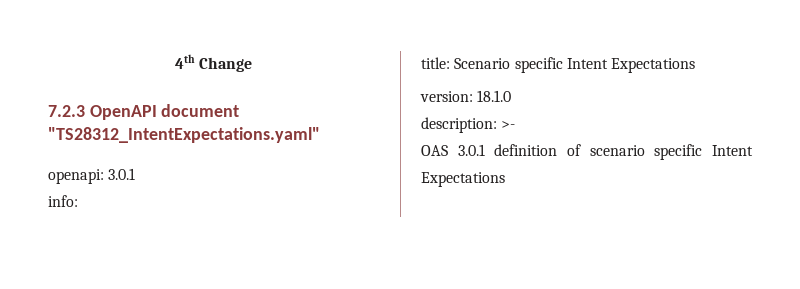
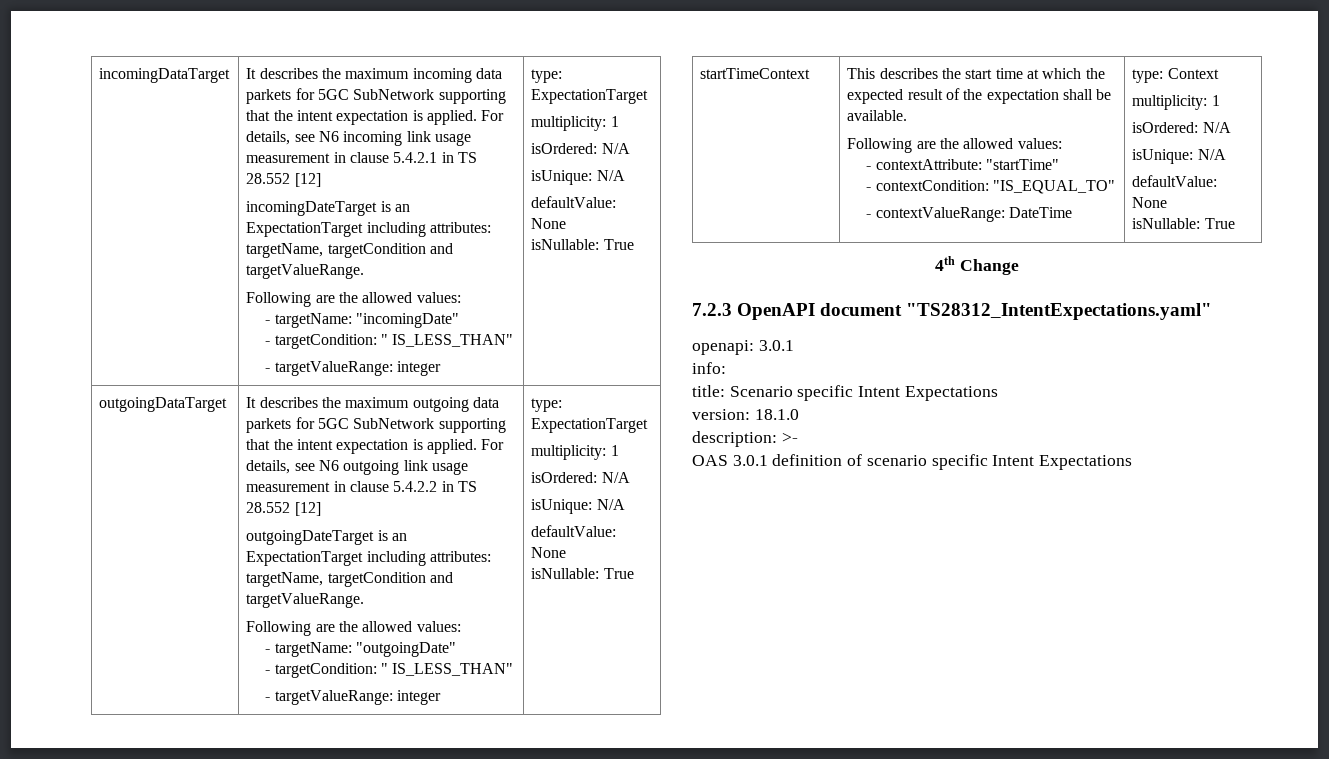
+ incomingDataTarget | It describes the maximum incoming data parkets for 5GC SubNetwork supporting that the intent expectation is applied. For details, see N6 incoming link usage measurement in clause 5.4.2.1 in TS 28.552 [12]
+ incomingDateTarget is an ExpectationTarget including attributes: targetName, targetCondition and targetValueRange.
+ Following are the allowed values:
+ - targetName: "incomingDate"
+ - targetCondition: " IS_LESS_THAN"
+ - targetValueRange: integer | type: ExpectationTarget
+ multiplicity: 1
+ isOrdered: N/A
+ isUnique: N/A
+ defaultValue: None
+ isNullable: True
+ outgoingDataTarget | It describes the maximum outgoing data parkets for 5GC SubNetwork supporting that the intent expectation is applied. For details, see N6 outgoing link usage measurement in clause 5.4.2.2 in TS 28.552 [12]
+ outgoingDateTarget is an ExpectationTarget including attributes: targetName, targetCondition and targetValueRange.
+ Following are the allowed values:
+ - targetName: "outgoingDate"
+ - targetCondition: " IS_LESS_THAN"
+ - targetValueRange: integer | type: ExpectationTarget
+ multiplicity: 1
+ isOrdered: N/A
+ isUnique: N/A
+ defaultValue: None
+ isNullable: True
+ startTimeContext | This describes the start time at which the expected result of the expectation shall be available.
+ Following are the allowed values:
+ - contextAttribute: "startTime"
+ - contextCondition: "IS_EQUAL_TO"
+ - contextValueRange: DateTime | type: Context
+ multiplicity: 1
+ isOrdered: N/A
+ isUnique: N/A
+ defaultValue: None
+ isNullable: True

